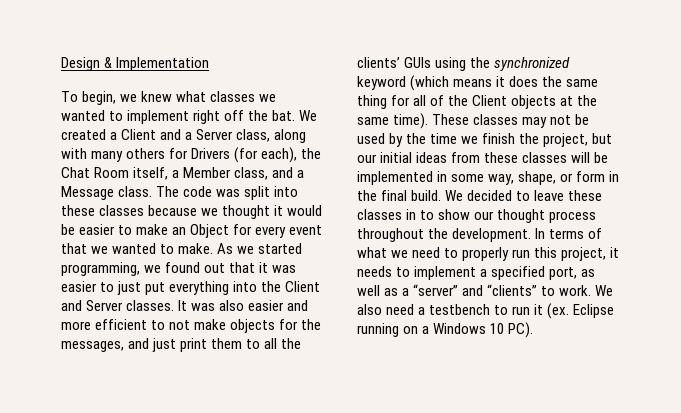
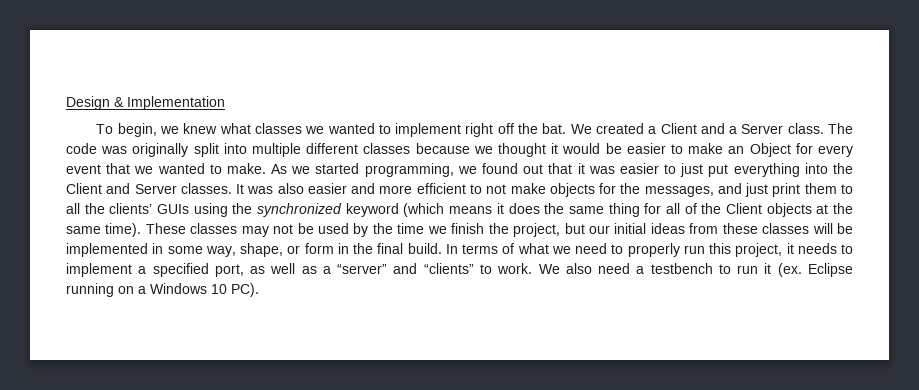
- We created a Client and a Server class, along with many others for Drivers (for each), the Chat Room itself, a Member class, and a Message class.
+ We created a Client and a Server class.
- The code was split into these classes because we thought it would be easier to make an Object for every event that we wanted to make.
+ The code was originally split into multiple different classes because we thought it would be easier to make an Object for every event that we wanted to make.
- We decided to leave these classes in to show our thought process throughout the development.

